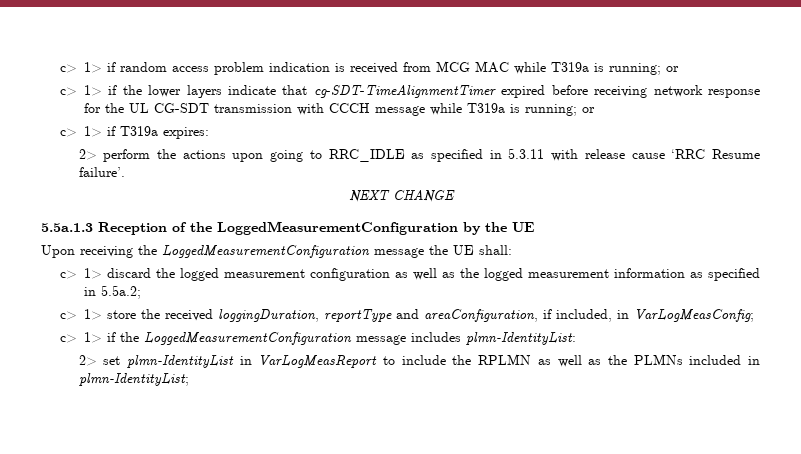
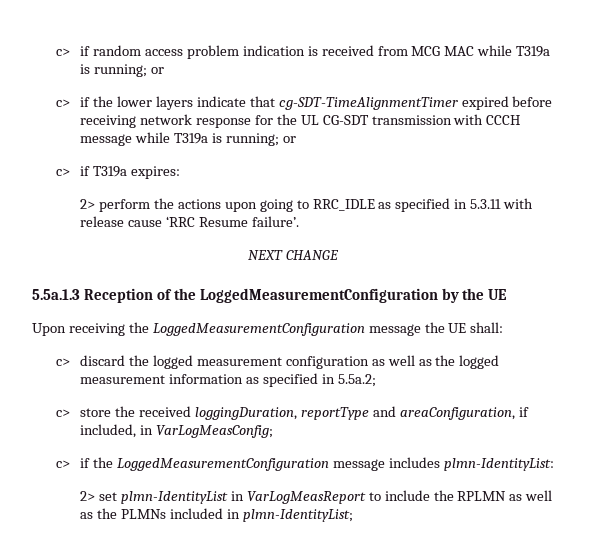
- c> 1> if random access problem indication is received from MCG MAC while T319a is running; or
+ c> if random access problem indication is received from MCG MAC while T319a is running; or
- c> 1> if the lower layers indicate that cg-SDT-TimeAlignmentTimer expired before receiving network response for the UL CG-SDT transmission with CCCH message while T319a is running; or
+ c> if the lower layers indicate that cg-SDT-TimeAlignmentTimer expired before receiving network response for the UL CG-SDT transmission with CCCH message while T319a is running; or
- c> 1> if T319a expires:
+ c> if T319a expires:
- c> 1> discard the logged measurement configuration as well as the logged measurement information as specified in 5.5a.2;
+ c> discard the logged measurement configuration as well as the logged measurement information as specified in 5.5a.2;
- c> 1> store the received loggingDuration, reportType and areaConfiguration, if included, in VarLogMeasConfig;
+ c> store the received loggingDuration, reportType and areaConfiguration, if included, in VarLogMeasConfig;
- c> 1> if the LoggedMeasurementConfiguration message includes plmn-IdentityList:
+ c> if the LoggedMeasurementConfiguration message includes plmn-IdentityList:

